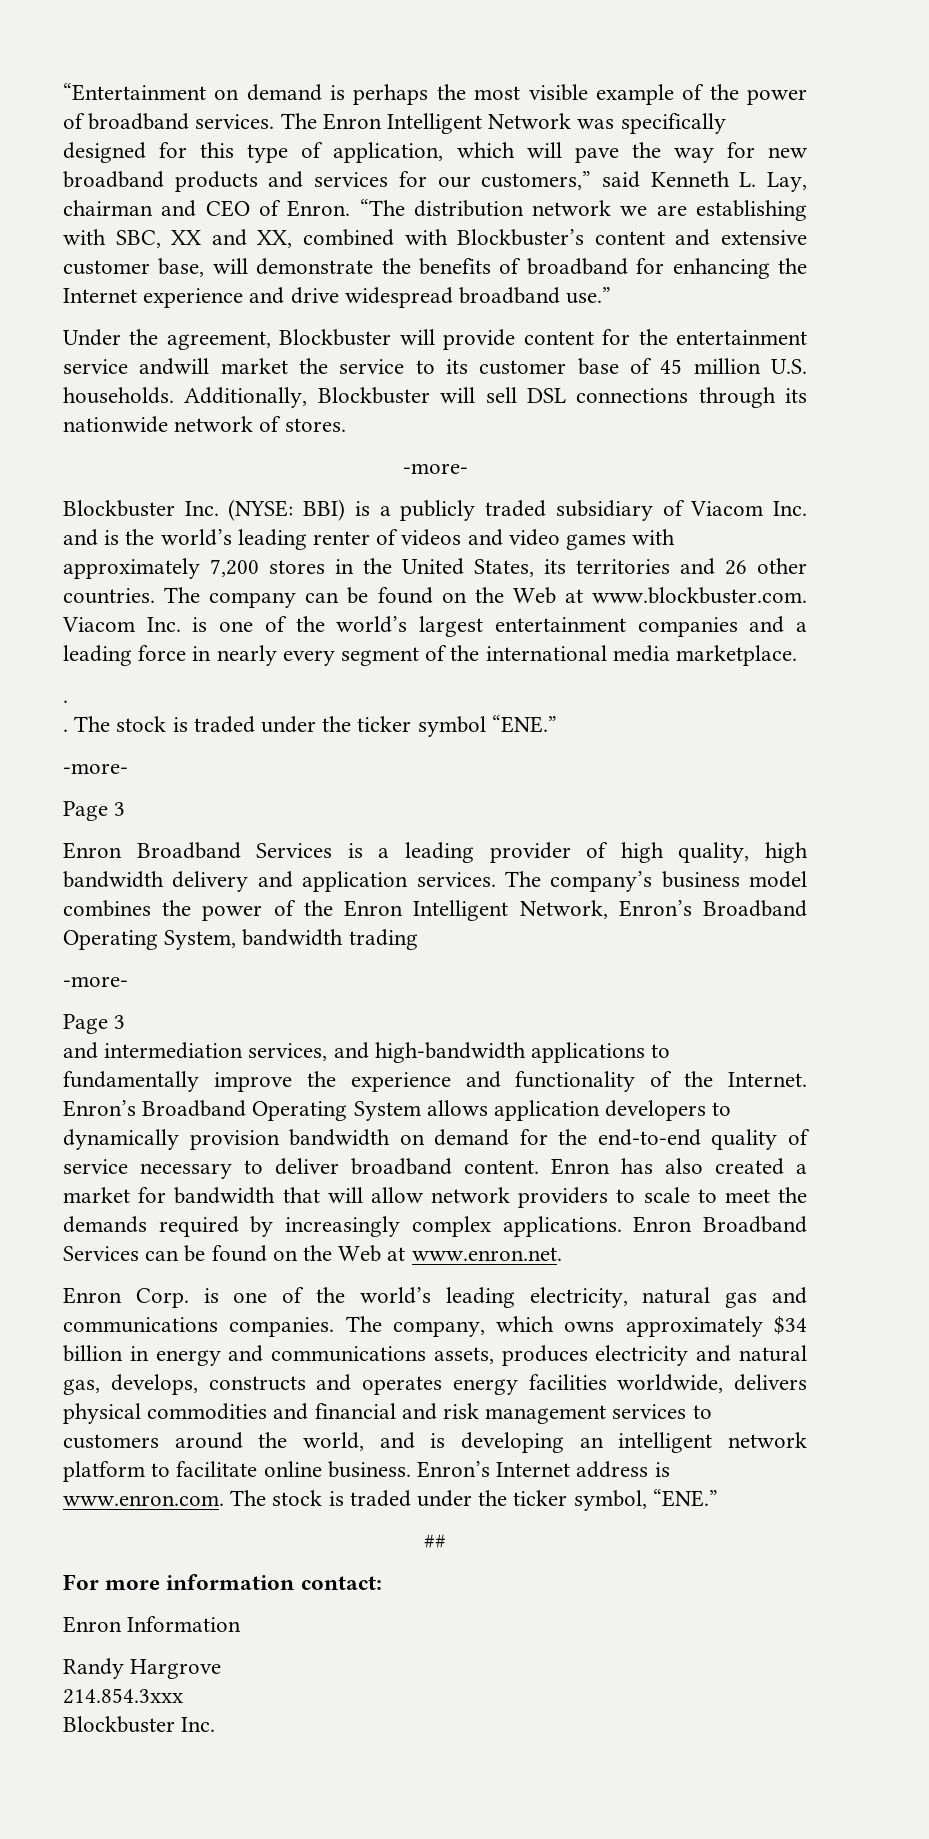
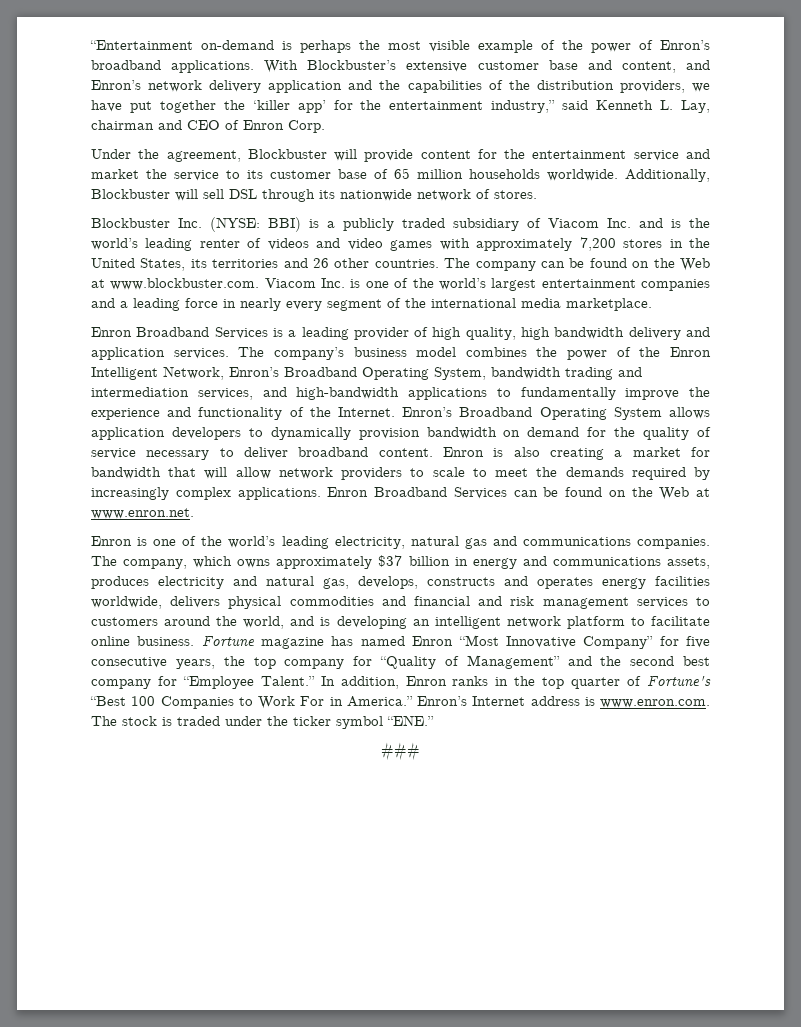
- “Entertainment on demand is perhaps the most visible example of the power of broadband services. The Enron Intelligent Network was specifically designed for this type of application, which will pave the way for new broadband products and services for our customers,” said Kenneth L. Lay, chairman and CEO of Enron. “The distribution network we are establishing with SBC, XX and XX, combined with Blockbuster’s content and extensive customer base, will demonstrate the benefits of broadband for enhancing the Internet experience and drive widespread broadband use.”
+ “Entertainment on-demand is perhaps the most visible example of the power of Enron’s broadband applications. With Blockbuster’s extensive customer base and content, and Enron’s network delivery application and the capabilities of the distribution providers, we have put together the ‘killer app’ for the entertainment industry,” said Kenneth L. Lay, chairman and CEO of Enron Corp.
- Under the agreement, Blockbuster will provide content for the entertainment service andwill market the service to its customer base of 45 million U.S. households.
+ Under the agreement, Blockbuster will provide content for the entertainment service and market the service to its customer base of 65 million households worldwide.
- Additionally, Blockbuster will sell DSL connections through its nationwide network of stores.
- -more-
+ Additionally, Blockbuster will sell DSL through its nationwide network of stores.
  The company can be found on the Web at www.blockbuster.com. Viacom Inc. is one of the world’s largest entertainment companies and a leading force in nearly every segment of the international media marketplace.
- .
- . The stock is traded under the ticker symbol “ENE.”
- -more-
- Page 3
- The company’s business model combines the power of the Enron Intelligent Network, Enron’s Broadband Operating System, bandwidth trading
- -more-
- Page 3
- and intermediation services, and high-bandwidth applications to fundamentally improve the experience and functionality of the Internet.
+ The company’s business model combines the power of the Enron Intelligent Network, Enron’s Broadband Operating System, bandwidth trading and intermediation services, and high-bandwidth applications to fundamentally improve the experience and functionality of the Internet.
- Enron’s Broadband Operating System allows application developers to dynamically provision bandwidth on demand for the end-to-end quality of service necessary to deliver broadband content.
+ Enron’s Broadband Operating System allows application developers to dynamically provision bandwidth on demand for the quality of service necessary to deliver broadband content.
- Enron has also created a market for bandwidth that will allow network providers to scale to meet the demands required by increasingly complex applications.
+ Enron is also creating a market for bandwidth that will allow network providers to scale to meet the demands required by increasingly complex applications.
- Enron Corp. is one of the world’s leading electricity, natural gas and communications companies.
+ Enron is one of the world’s leading electricity, natural gas and communications companies.
- The company, which owns approximately $34 billion in energy and communications assets, produces electricity and natural gas, develops, constructs and operates energy facilities worldwide, delivers physical commodities and financial and risk management services to customers around the world, and is developing an intelligent network platform to facilitate online business.
+ The company, which owns approximately $37 billion in energy and communications assets, produces electricity and natural gas, develops, constructs and operates energy facilities worldwide, delivers physical commodities and financial and risk management services to customers around the world, and is developing an intelligent network platform to facilitate online business.
+ Fortune magazine has named Enron “Most Innovative Company” for five consecutive years, the top company for “Quality of Management” and the second best company for “Employee Talent.” In addition, Enron ranks in the top quarter of Fortune's “Best 100 Companies to Work For in America.”
- Enron’s Internet address is www.enron.com. The stock is traded under the ticker symbol, “ENE.”
- ##
- For more information contact:
- Enron Information
- Randy Hargrove
- 214.854.3xxx
- Blockbuster Inc.
+ Enron’s Internet address is www.enron.com. The stock is traded under the ticker symbol “ENE.”
+ ###

